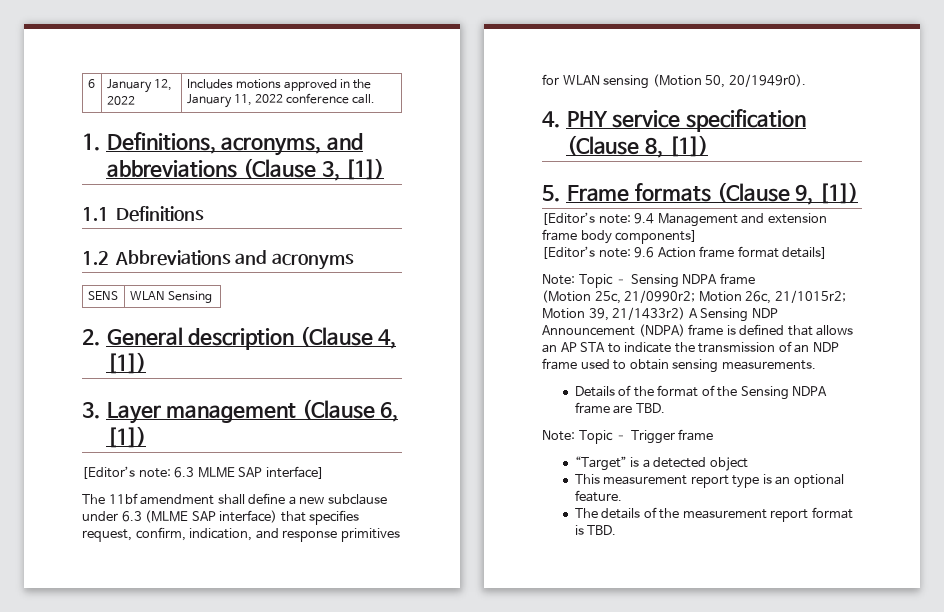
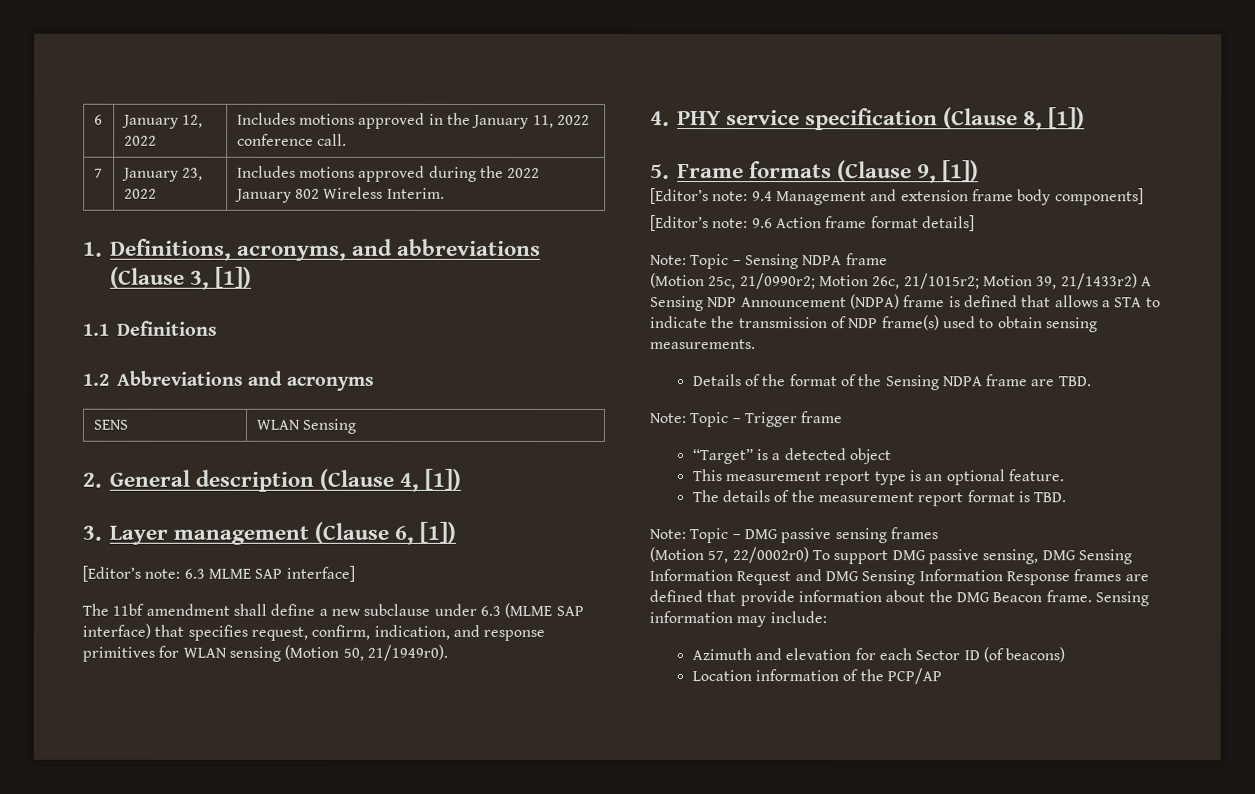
+ 7 | January 23, 2022 | Includes motions approved during the 2022 January 802 Wireless Interim.
- The 11bf amendment shall define a new subclause under 6.3 (MLME SAP interface) that specifies request, confirm, indication, and response primitives for WLAN sensing (Motion 50, 20/1949r0).
+ The 11bf amendment shall define a new subclause under 6.3 (MLME SAP interface) that specifies request, confirm, indication, and response primitives for WLAN sensing (Motion 50, 21/1949r0).
- (Motion 25c, 21/0990r2; Motion 26c, 21/1015r2; Motion 39, 21/1433r2) A Sensing NDP Announcement (NDPA) frame is defined that allows an AP STA to indicate the transmission of an NDP frame used to obtain sensing measurements.
+ (Motion 25c, 21/0990r2; Motion 26c, 21/1015r2; Motion 39, 21/1433r2) A Sensing NDP Announcement (NDPA) frame is defined that allows a STA to indicate the transmission of NDP frame(s) used to obtain sensing measurements.
+ Note: Topic – DMG passive sensing frames
+ (Motion 57, 22/0002r0) To support DMG passive sensing, DMG Sensing Information Request and DMG Sensing Information Response frames are defined that provide information about the DMG Beacon frame. Sensing information may include:
+ Azimuth and elevation for each Sector ID (of beacons)
+ Location information of the PCP/AP

